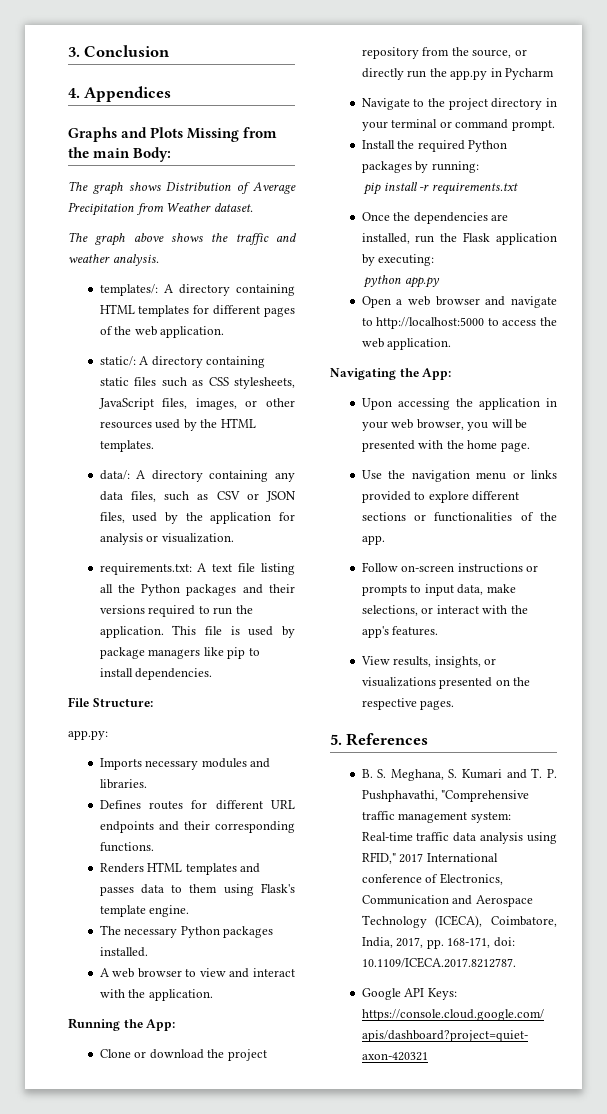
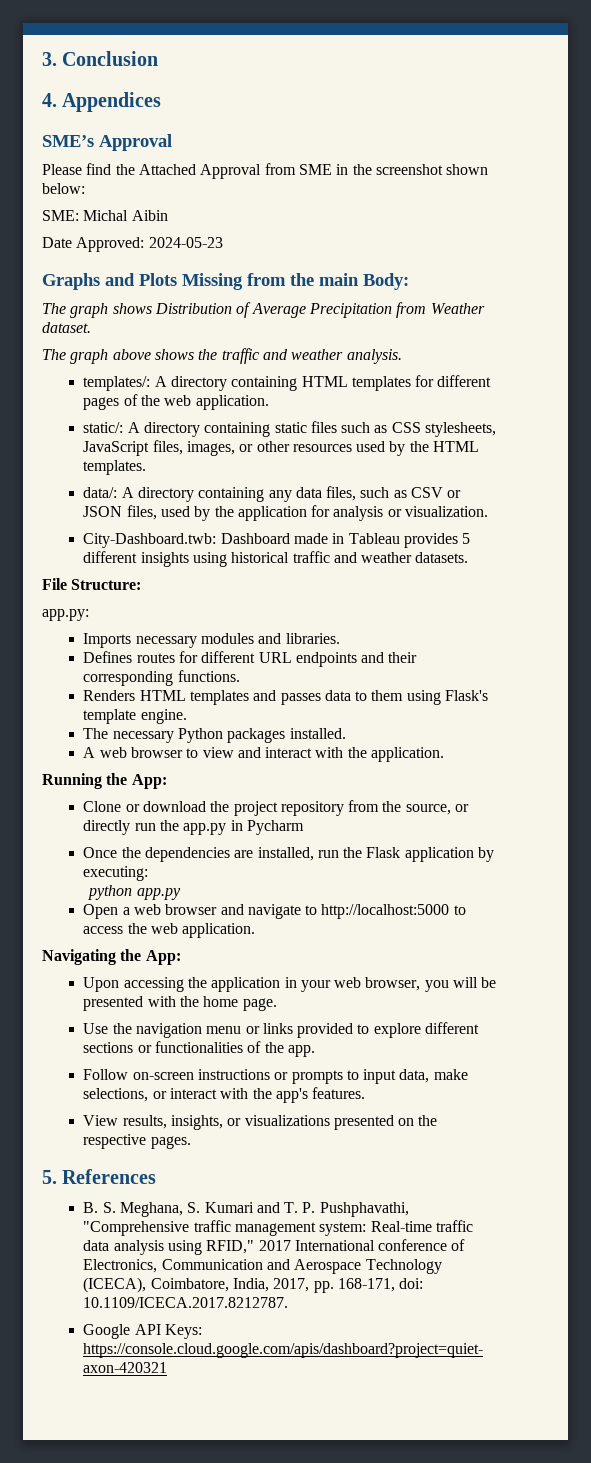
+ SME’s Approval
+ Please find the Attached Approval from SME in the screenshot shown below:
+ SME: Michal Aibin
+ Date Approved: 2024-05-23
- requirements.txt: A text file listing all the Python packages and their versions required to run the application. This file is used by package managers like pip to install dependencies.
+ City-Dashboard.twb: Dashboard made in Tableau provides 5 different insights using historical traffic and weather datasets.
- Navigate to the project directory in your terminal or command prompt.
- Install the required Python packages by running:
- pip install -r requirements.txt

